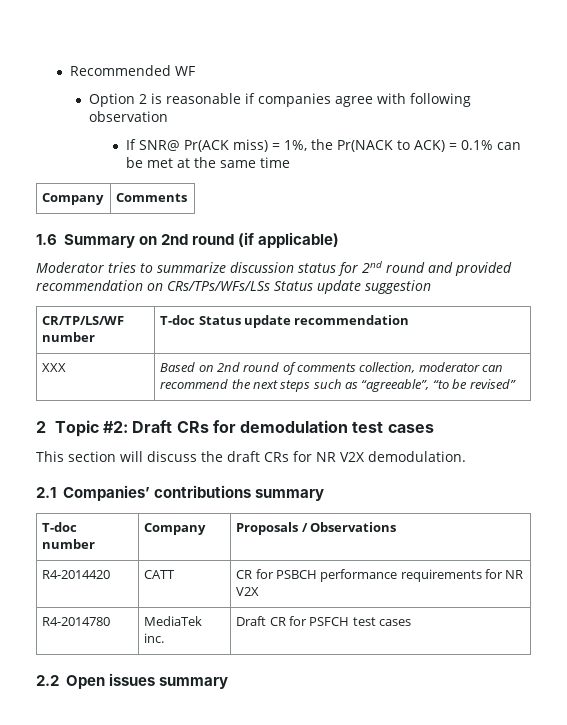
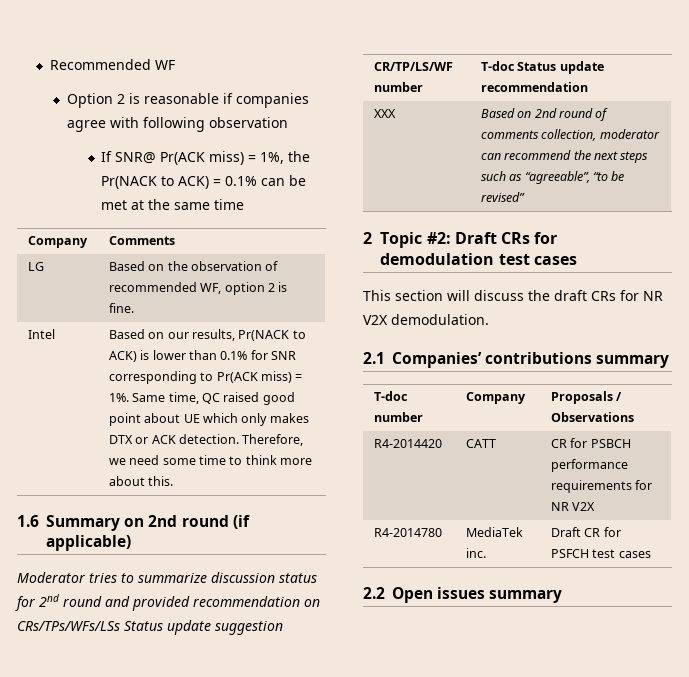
+ LG | Based on the observation of recommended WF, option 2 is fine.
+ Intel | Based on our results, Pr(NACK to ACK) is lower than 0.1% for SNR corresponding to Pr(ACK miss) = 1%. Same time, QC raised good point about UE which only makes DTX or ACK detection. Therefore, we need some time to think more about this.

